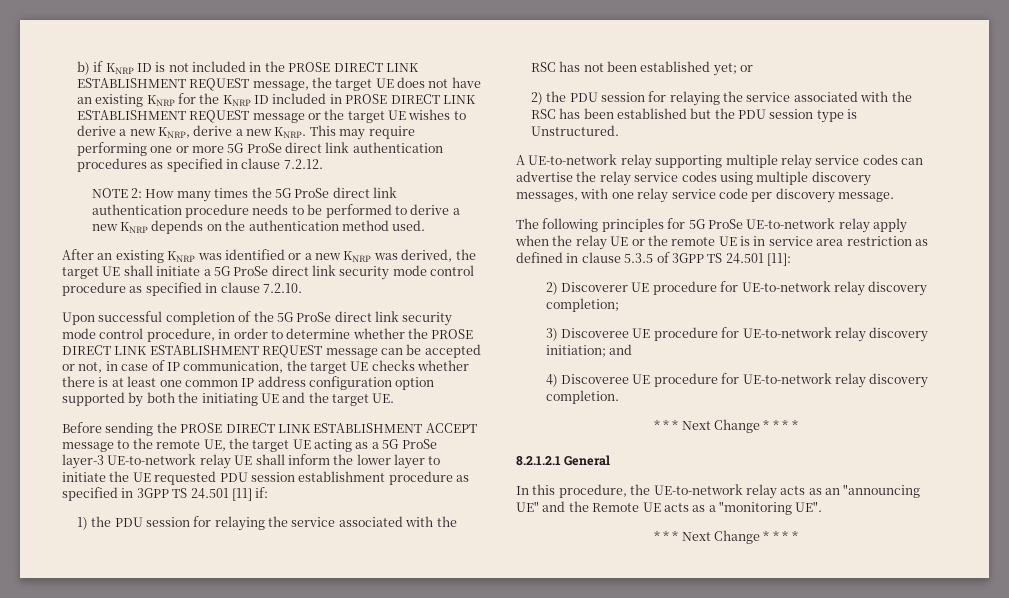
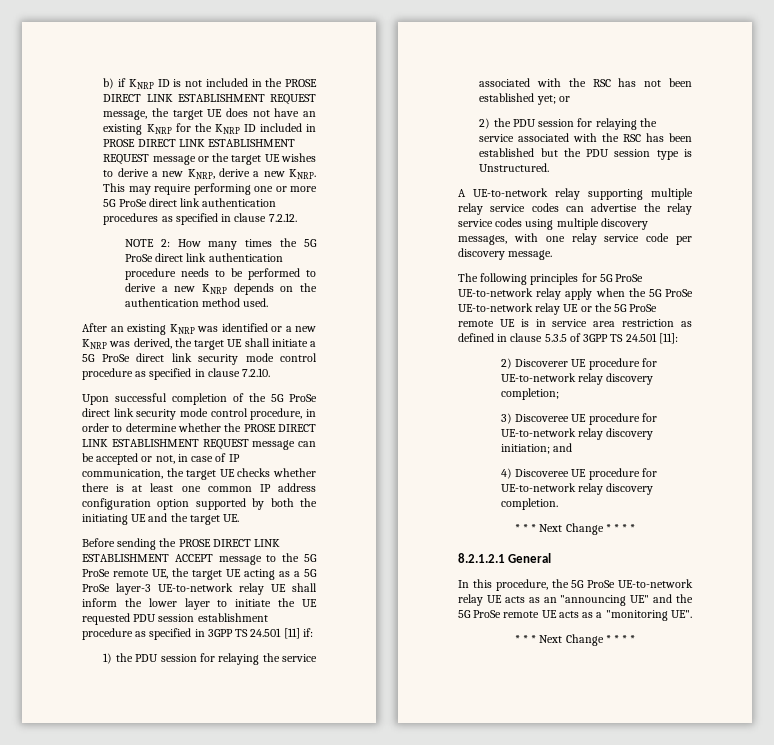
- Before sending the PROSE DIRECT LINK ESTABLISHMENT ACCEPT message to the remote UE, the target UE acting as a 5G ProSe layer-3 UE-to-network relay UE shall inform the lower layer to initiate the UE requested PDU session establishment procedure as specified in 3GPP TS 24.501 [11] if:
+ Before sending the PROSE DIRECT LINK ESTABLISHMENT ACCEPT message to the 5G ProSe remote UE, the target UE acting as a 5G ProSe layer-3 UE-to-network relay UE shall inform the lower layer to initiate the UE requested PDU session establishment procedure as specified in 3GPP TS 24.501 [11] if:
- The following principles for 5G ProSe UE-to-network relay apply when the relay UE or the remote UE is in service area restriction as defined in clause 5.3.5 of 3GPP TS 24.501 [11]:
+ The following principles for 5G ProSe UE-to-network relay apply when the 5G ProSe UE-to-network relay UE or the 5G ProSe remote UE is in service area restriction as defined in clause 5.3.5 of 3GPP TS 24.501 [11]:
- In this procedure, the UE-to-network relay acts as an "announcing UE" and the Remote UE acts as a "monitoring UE".
+ In this procedure, the 5G ProSe UE-to-network relay UE acts as an "announcing UE" and the 5G ProSe remote UE acts as a "monitoring UE".

